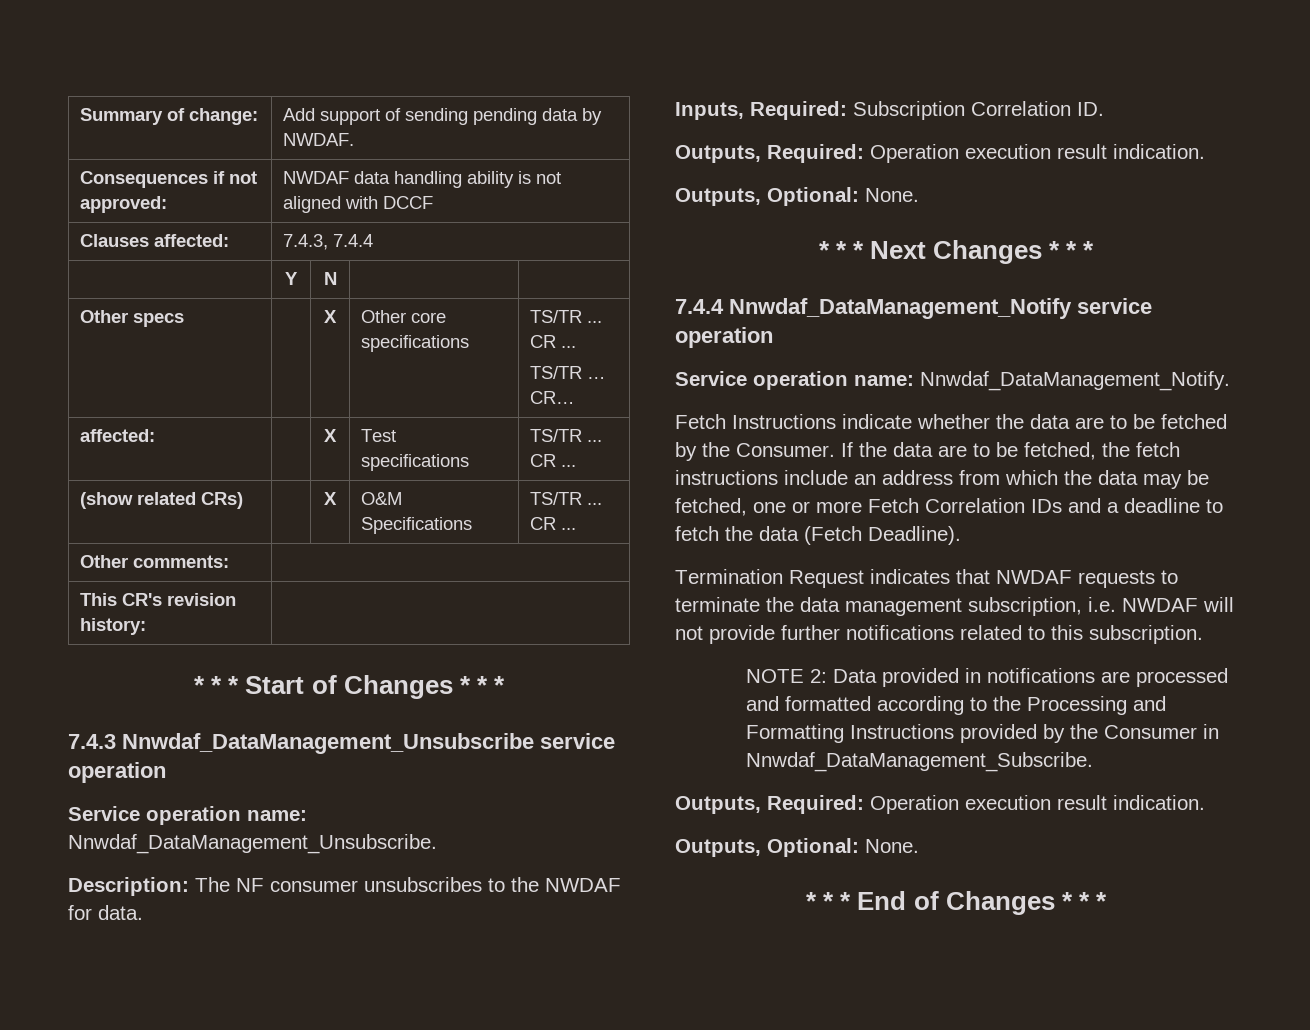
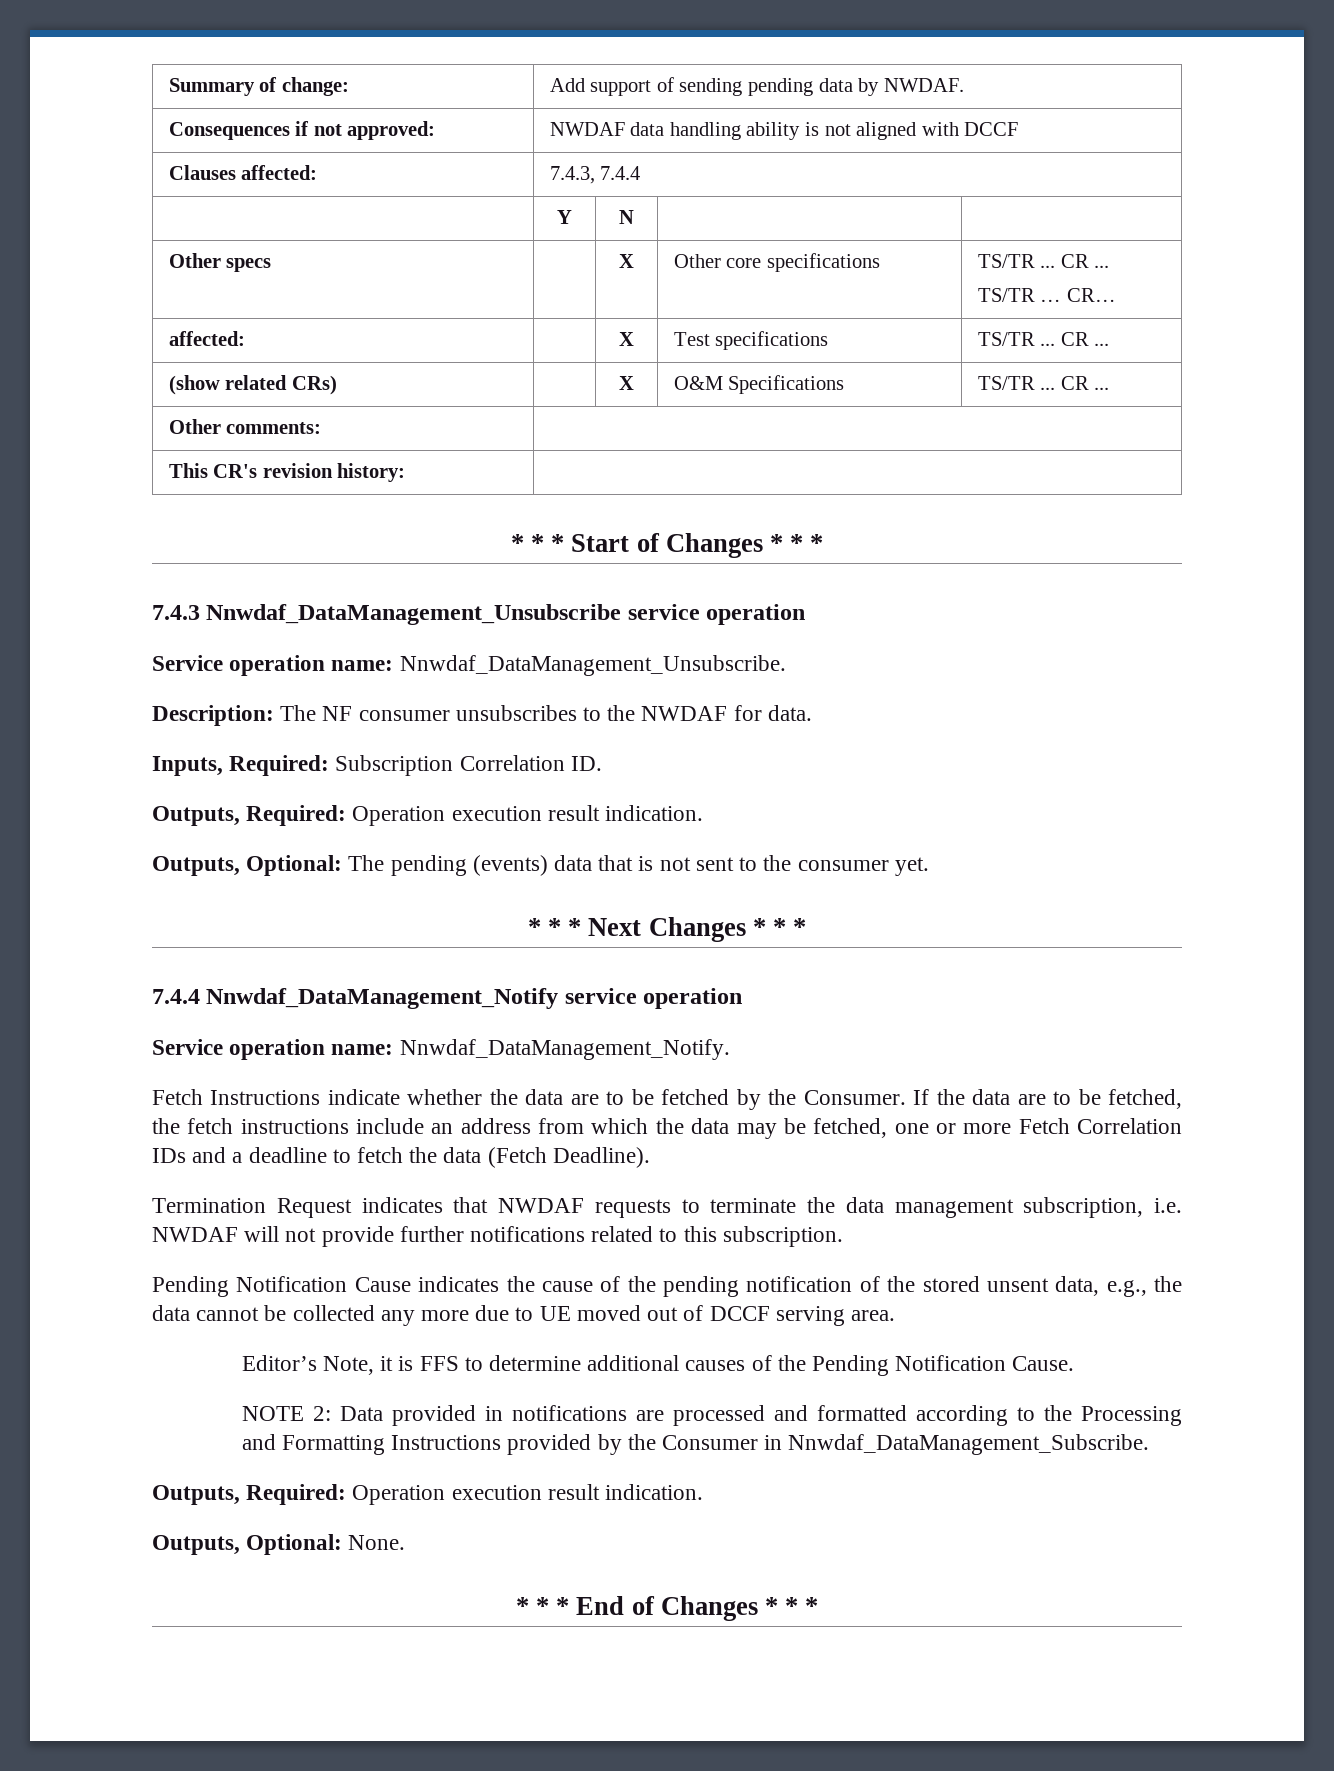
  Inputs, Required: Subscription Correlation ID.
  Outputs, Required: Operation execution result indication.
- Outputs, Optional: None.
+ Outputs, Optional: The pending (events) data that is not sent to the consumer yet.
+ Pending Notification Cause indicates the cause of the pending notification of the stored unsent data, e.g., the data cannot be collected any more due to UE moved out of DCCF serving area.
+ Editor’s Note, it is FFS to determine additional causes of the Pending Notification Cause.

